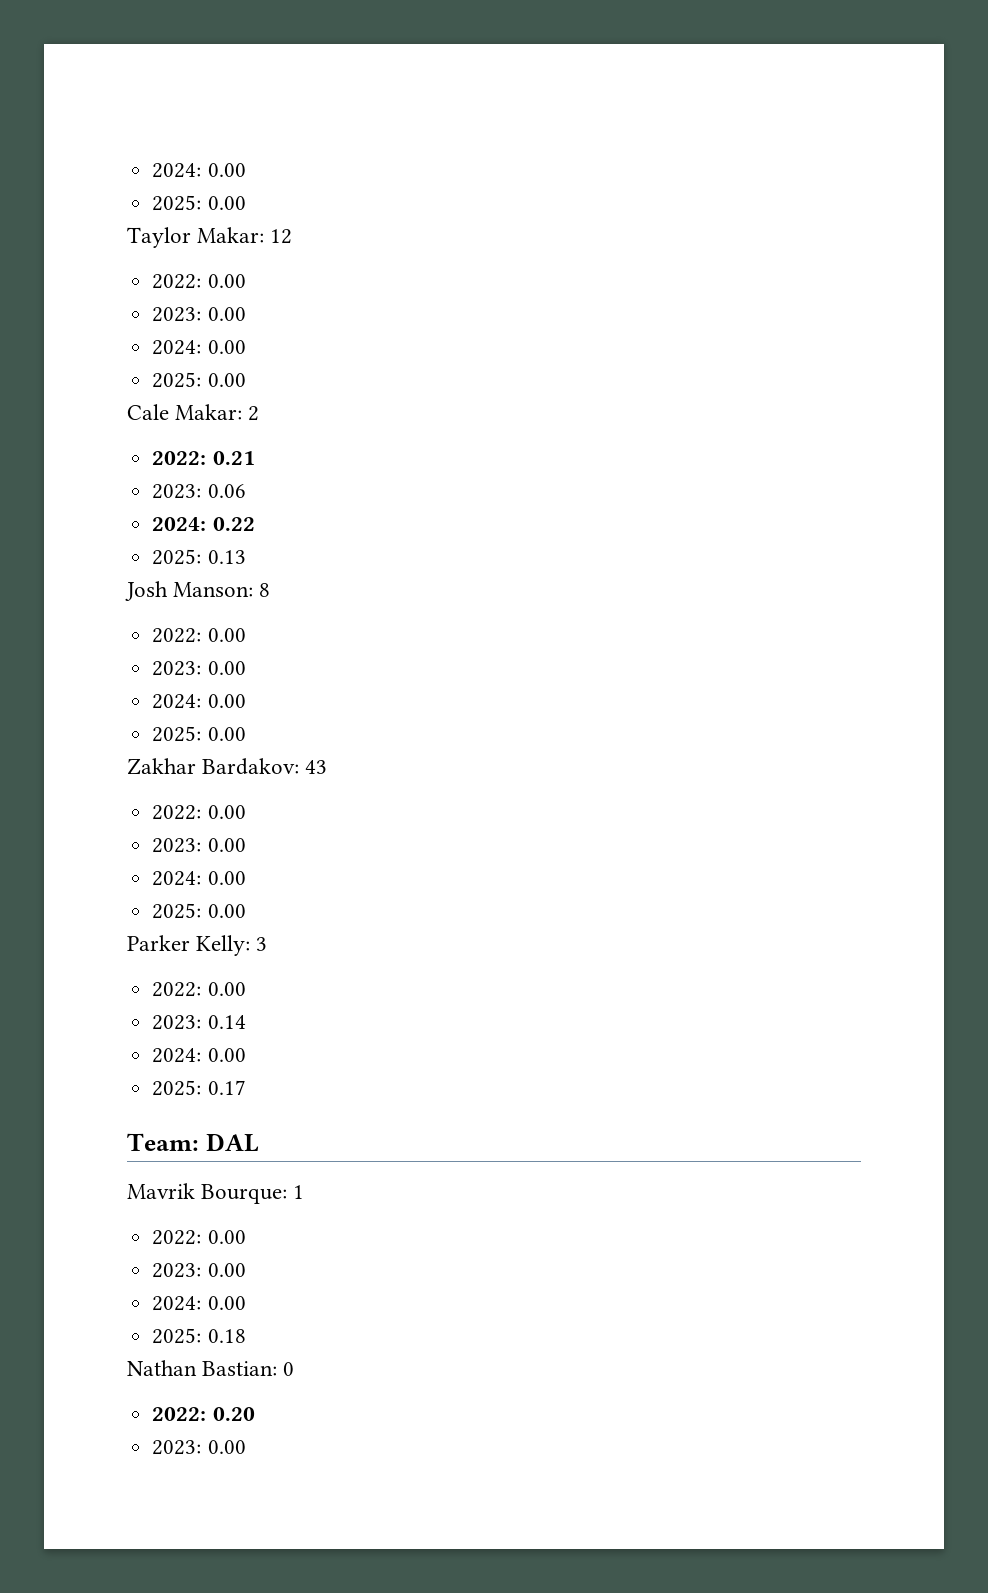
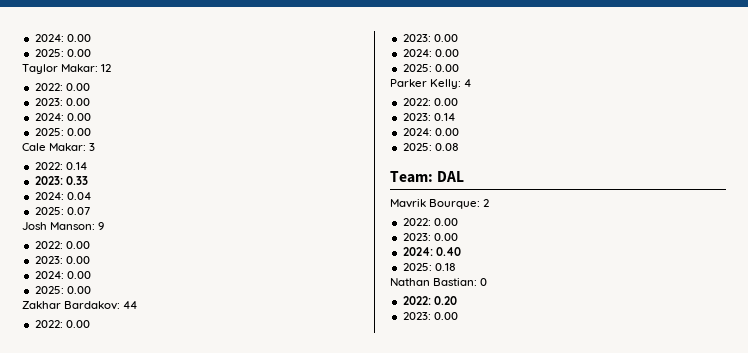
- Cale Makar: 2
- 2022: 0.21
- 2023: 0.06
- 2024: 0.22
- 2025: 0.13
+ Cale Makar: 3
+ 2022: 0.14
+ 2023: 0.33
+ 2024: 0.04
+ 2025: 0.07
- Josh Manson: 8
+ Josh Manson: 9
- Zakhar Bardakov: 43
+ Zakhar Bardakov: 44
- Parker Kelly: 3
+ Parker Kelly: 4
- 2025: 0.17
+ 2025: 0.08
- Mavrik Bourque: 1
+ Mavrik Bourque: 2
  2022: 0.00
  2023: 0.00
- 2024: 0.00
+ 2024: 0.40

